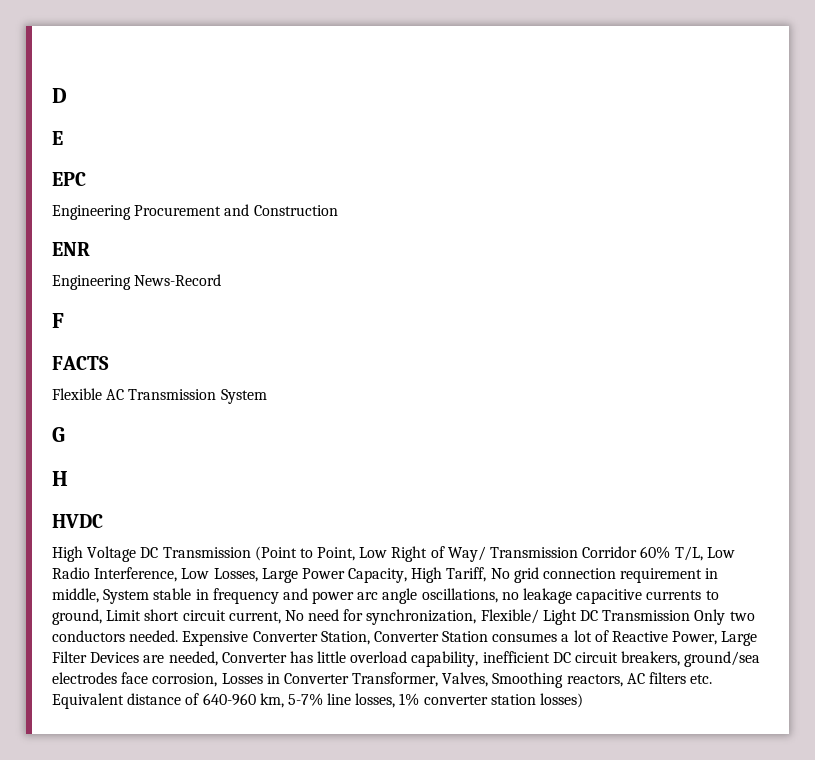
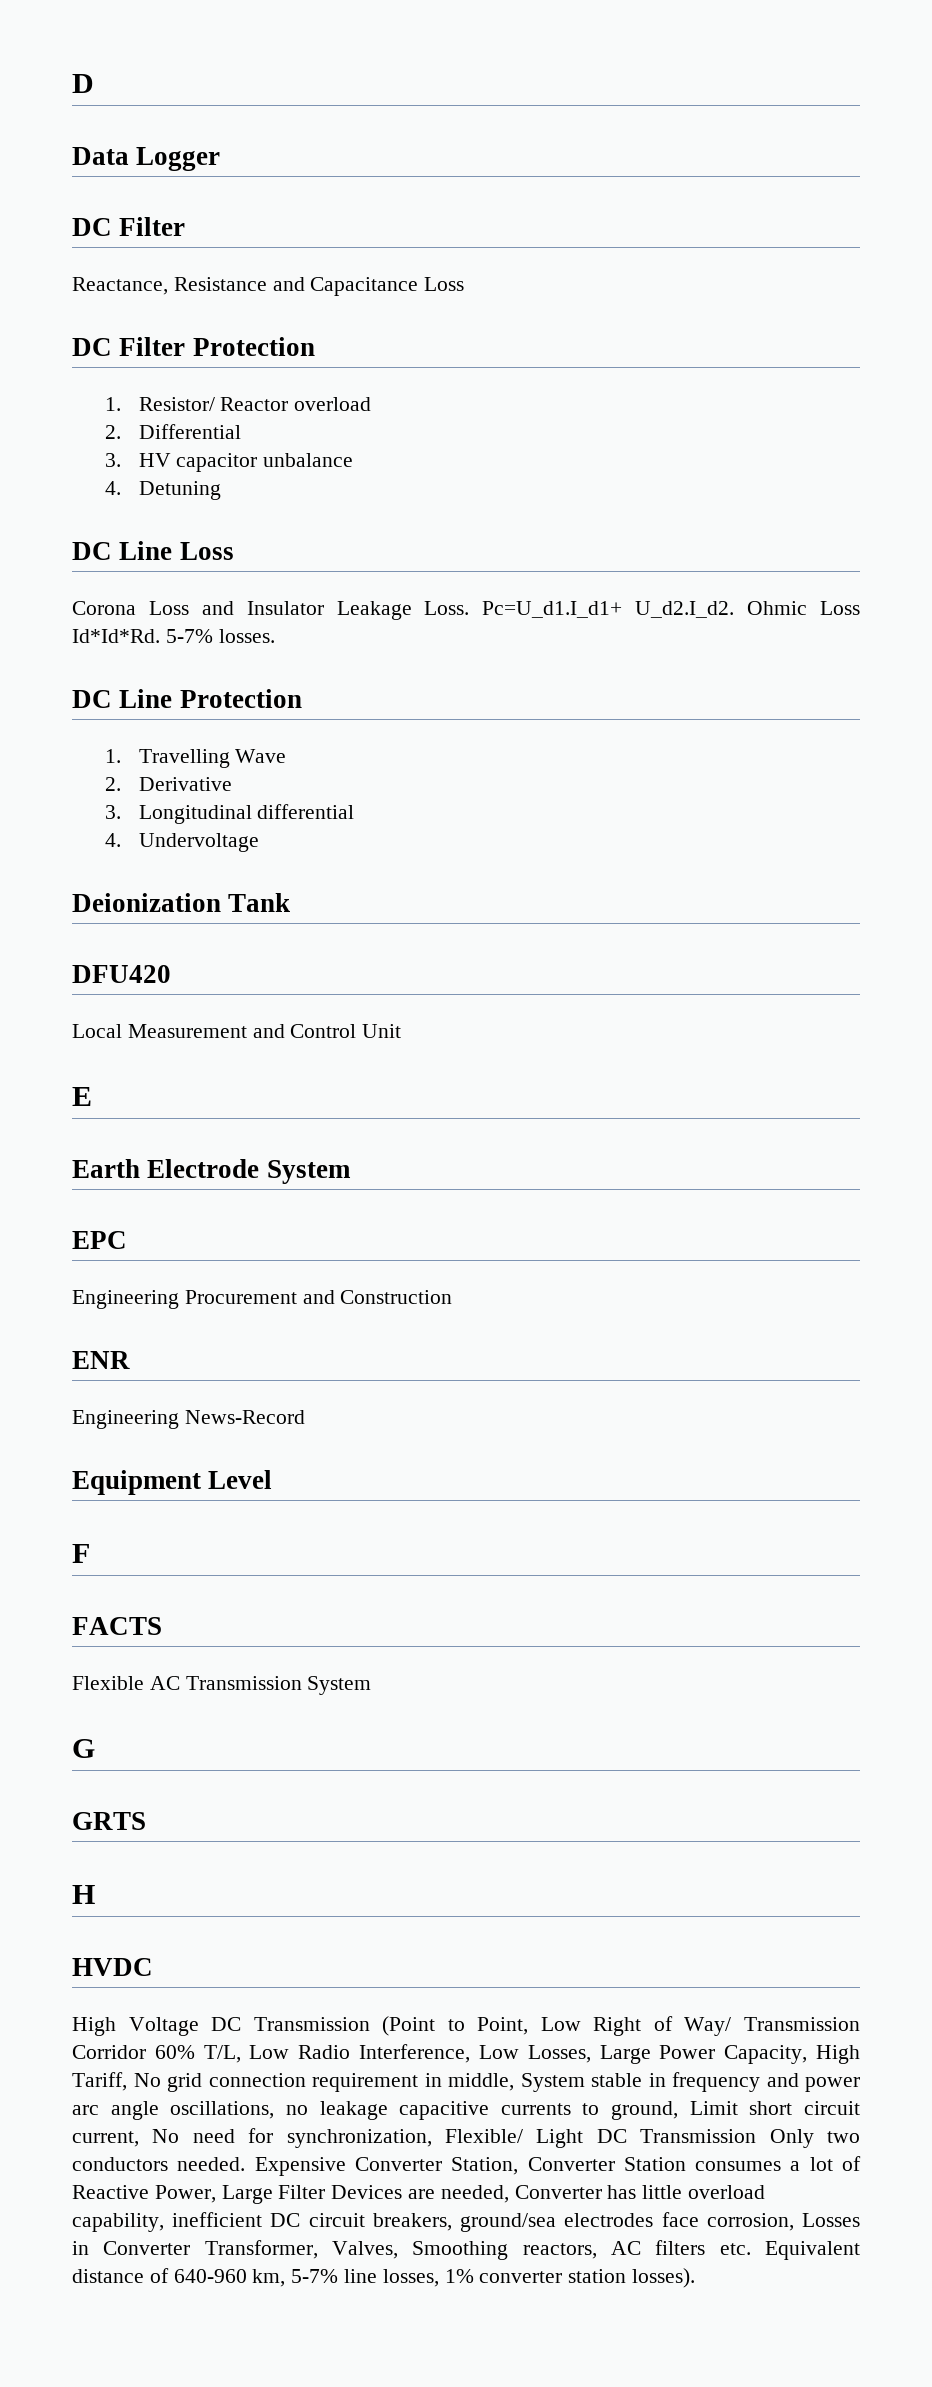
+ Data Logger
+ DC Filter
+ Reactance, Resistance and Capacitance Loss
+ DC Filter Protection
+ 1. Resistor/ Reactor overload
+ 2. Differential
+ 3. HV capacitor unbalance
+ 4. Detuning
+ DC Line Loss
+ Corona Loss and Insulator Leakage Loss. Pc=U_d1.I_d1+ U_d2.I_d2. Ohmic Loss Id*Id*Rd. 5-7% losses.
+ DC Line Protection
+ 1. Travelling Wave
+ 2. Derivative
+ 3. Longitudinal differential
+ 4. Undervoltage
+ Deionization Tank
+ DFU420
+ Local Measurement and Control Unit
  E
+ Earth Electrode System
+ Equipment Level
+ GRTS
- Expensive Converter Station, Converter Station consumes a lot of Reactive Power, Large Filter Devices are needed, Converter has little overload capability, inefficient DC circuit breakers, ground/sea electrodes face corrosion, Losses in Converter Transformer, Valves, Smoothing reactors, AC filters etc. Equivalent distance of 640-960 km, 5-7% line losses, 1% converter station losses)
+ Expensive Converter Station, Converter Station consumes a lot of Reactive Power, Large Filter Devices are needed, Converter has little overload capability, inefficient DC circuit breakers, ground/sea electrodes face corrosion, Losses in Converter Transformer, Valves, Smoothing reactors, AC filters etc. Equivalent distance of 640-960 km, 5-7% line losses, 1% converter station losses).

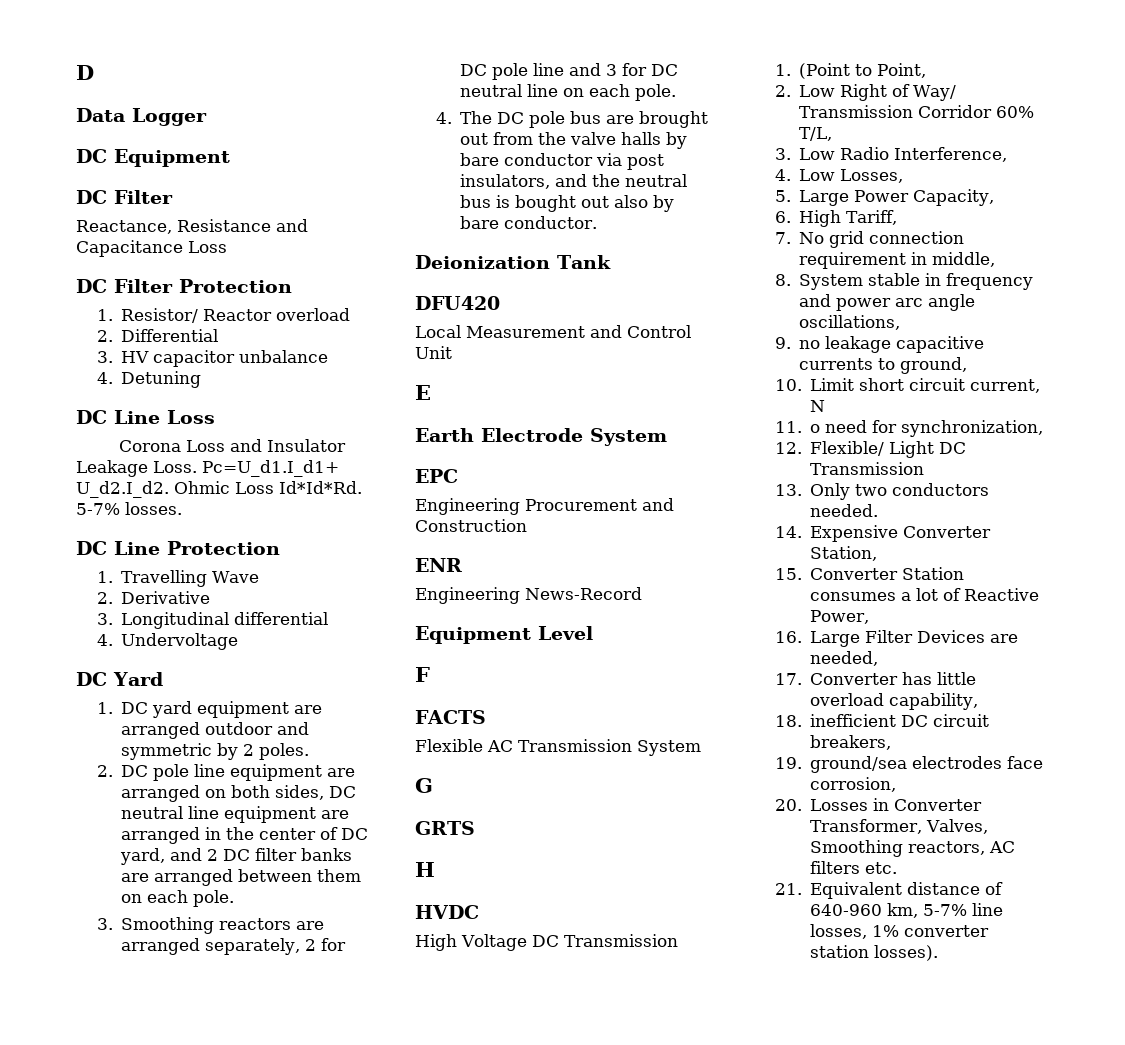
+ DC Equipment
+ DC Yard
+ 1. DC yard equipment are arranged outdoor and symmetric by 2 poles.
+ 2. DC pole line equipment are arranged on both sides, DC neutral line equipment are arranged in the center of DC yard, and 2 DC filter banks are arranged between them on each pole.
+ 3. Smoothing reactors are arranged separately, 2 for DC pole line and 3 for DC neutral line on each pole.
+ 4. The DC pole bus are brought out from the valve halls by bare conductor via post insulators, and the neutral bus is bought out also by bare conductor.
- High Voltage DC Transmission (Point to Point, Low Right of Way/ Transmission Corridor 60% T/L, Low Radio Interference, Low Losses, Large Power Capacity, High Tariff, No grid connection requirement in middle, System stable in frequency and power arc angle oscillations, no leakage capacitive currents to ground, Limit short circuit current, No need for synchronization, Flexible/ Light DC Transmission Only two conductors needed. Expensive Converter Station, Converter Station consumes a lot of Reactive Power, Large Filter Devices are needed, Converter has little overload capability, inefficient DC circuit breakers, ground/sea electrodes face corrosion, Losses in Converter Transformer, Valves, Smoothing reactors, AC filters etc. Equivalent distance of 640-960 km, 5-7% line losses, 1% converter station losses).
+ High Voltage DC Transmission
+ 1. (Point to Point,
+ 2. Low Right of Way/ Transmission Corridor 60% T/L,
+ 3. Low Radio Interference,
+ 4. Low Losses,
+ 5. Large Power Capacity,
+ 6. High Tariff,
+ 7. No grid connection requirement in middle,
+ 8. System stable in frequency and power arc angle oscillations,
+ 9. no leakage capacitive currents to ground,
+ 10. Limit short circuit current, N
+ 11. o need for synchronization,
+ 12. Flexible/ Light DC Transmission
+ 13. Only two conductors needed.
+ 14. Expensive Converter Station,
+ 15. Converter Station consumes a lot of Reactive Power,
+ 16. Large Filter Devices are needed,
+ 17. Converter has little overload capability,
+ 18. inefficient DC circuit breakers,
+ 19. ground/sea electrodes face corrosion,
+ 20. Losses in Converter Transformer, Valves, Smoothing reactors, AC filters etc.
+ 21. Equivalent distance of 640-960 km, 5-7% line losses, 1% converter station losses).

